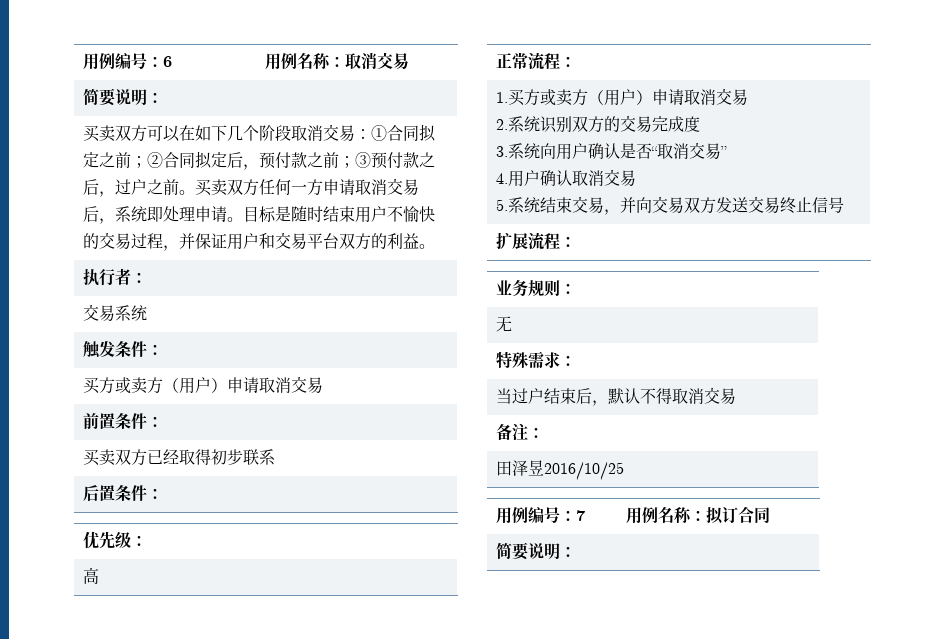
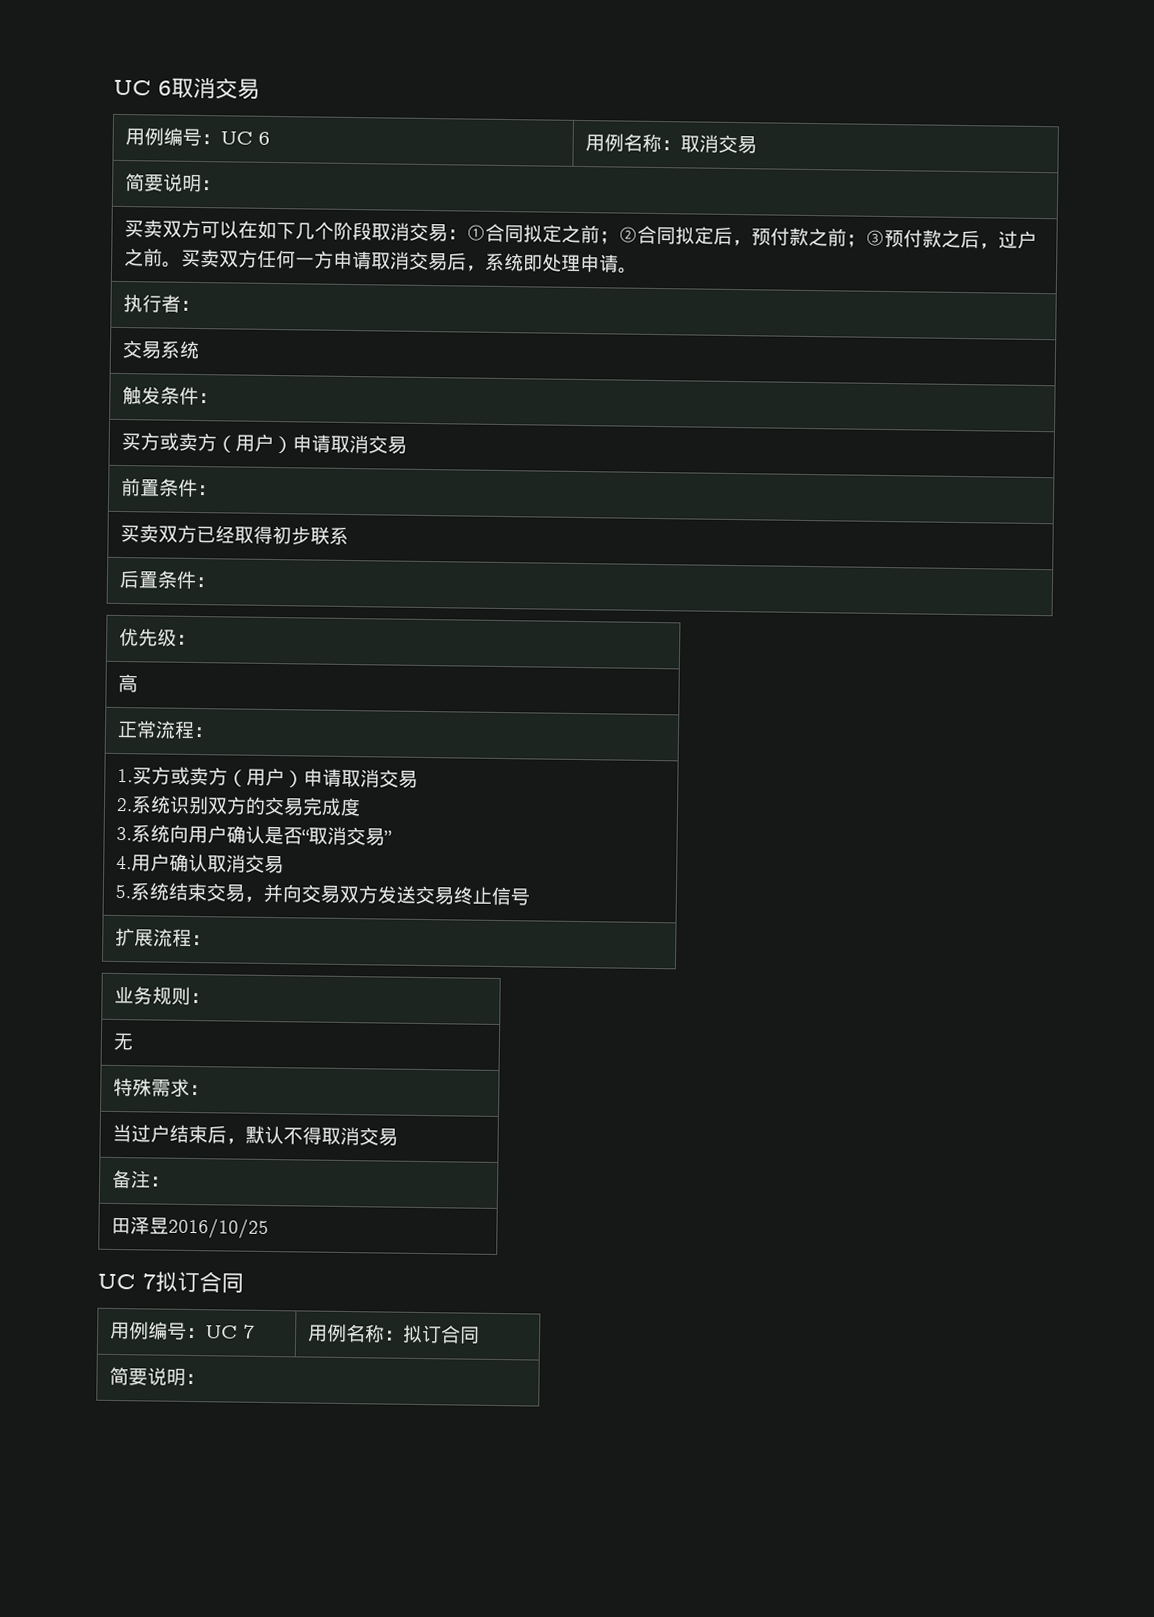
- 用例编号：6 | 用例名称：取消交易
+ UC 6取消交易
+ 用例编号：UC 6 | 用例名称：取消交易
- 目标是随时结束用户不愉快的交易过程，并保证用户和交易平台双方的利益。
- 用例编号：7 | 用例名称：拟订合同
+ UC 7拟订合同
+ 用例编号：UC 7 | 用例名称：拟订合同

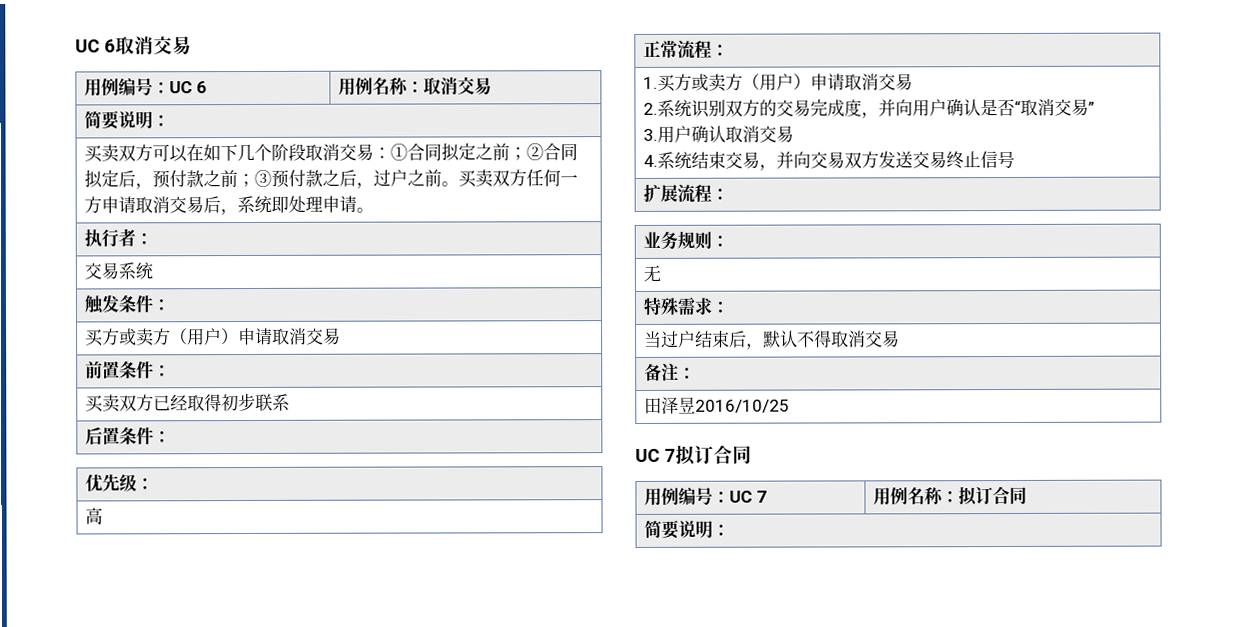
- 2.系统识别双方的交易完成度
- 3.系统向用户确认是否“取消交易”
+ 2.系统识别双方的交易完成度，并向用户确认是否“取消交易”
- 4.用户确认取消交易
+ 3.用户确认取消交易
- 5.系统结束交易，并向交易双方发送交易终止信号
+ 4.系统结束交易，并向交易双方发送交易终止信号

